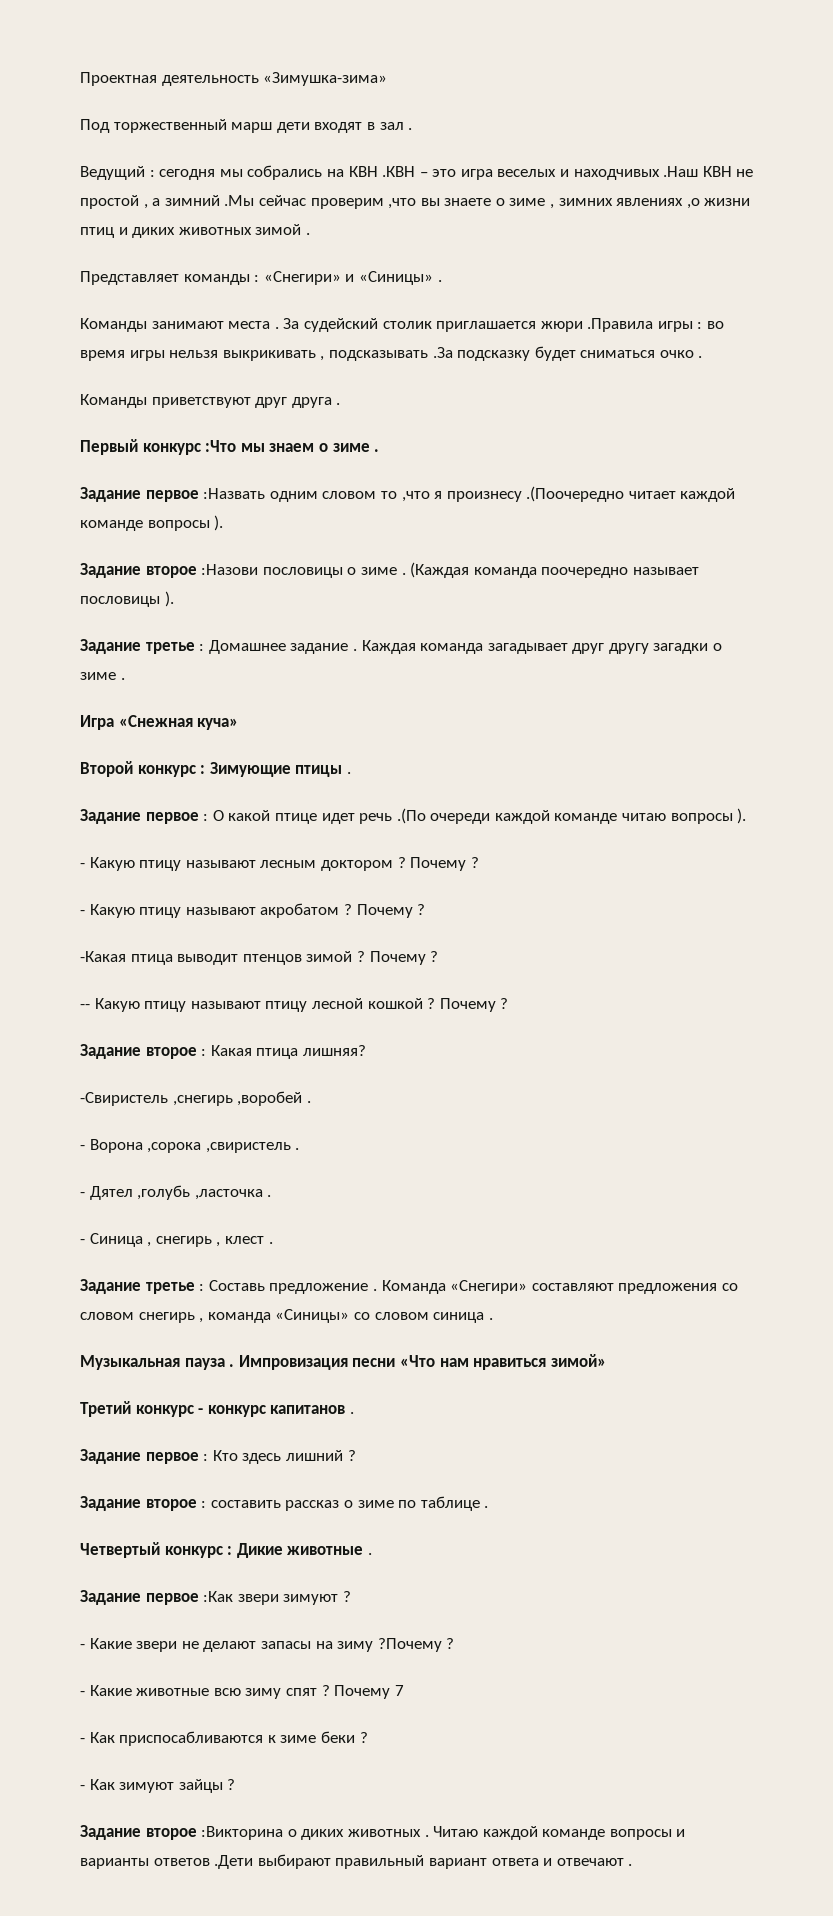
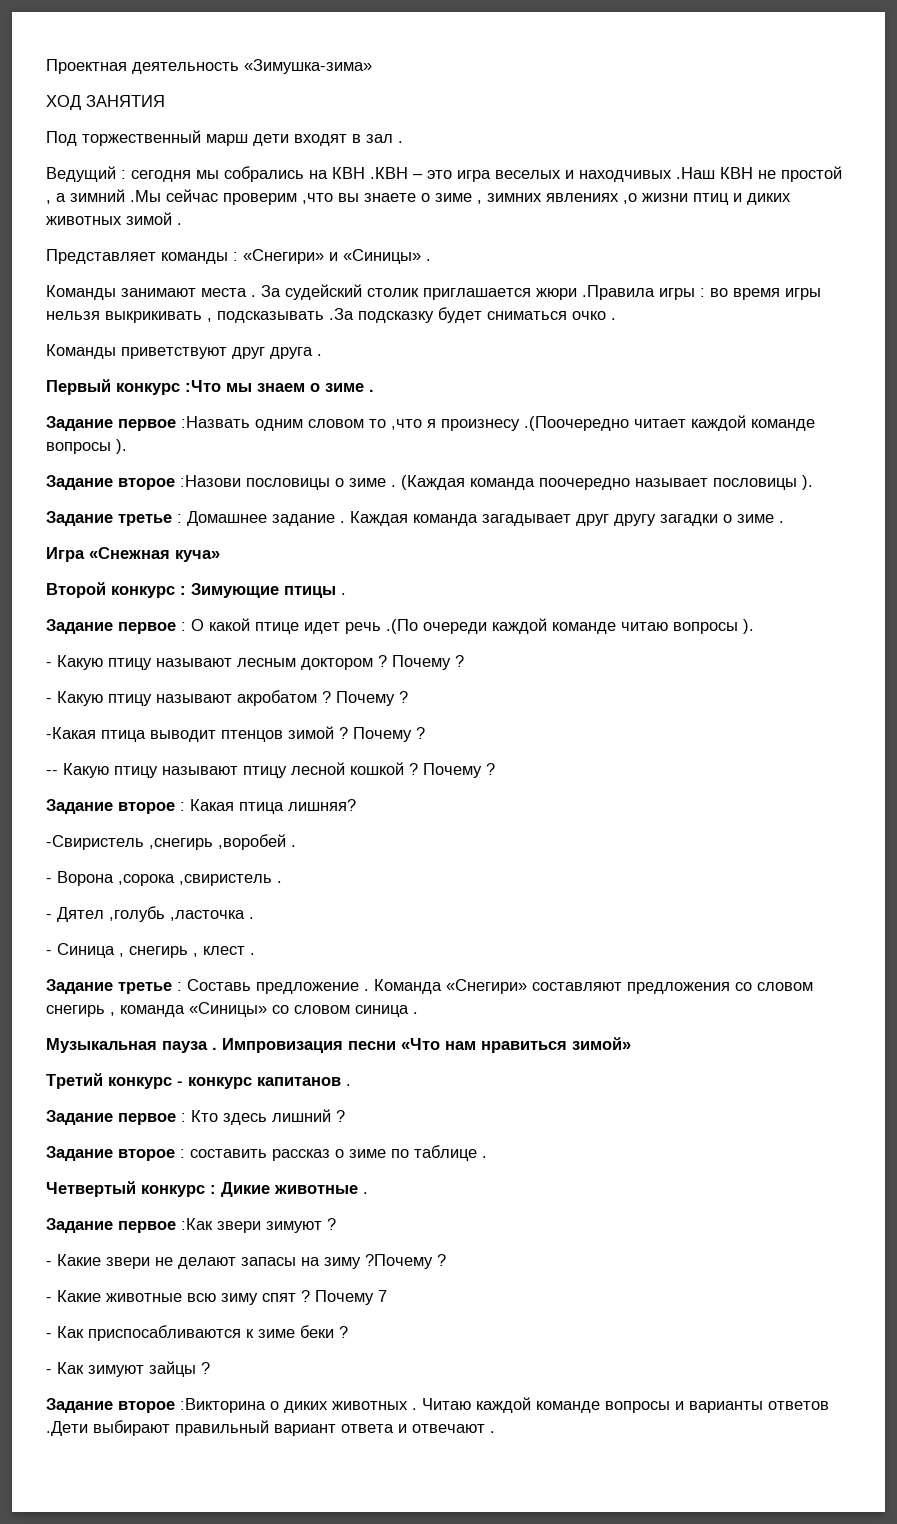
+ ХОД ЗАНЯТИЯ

